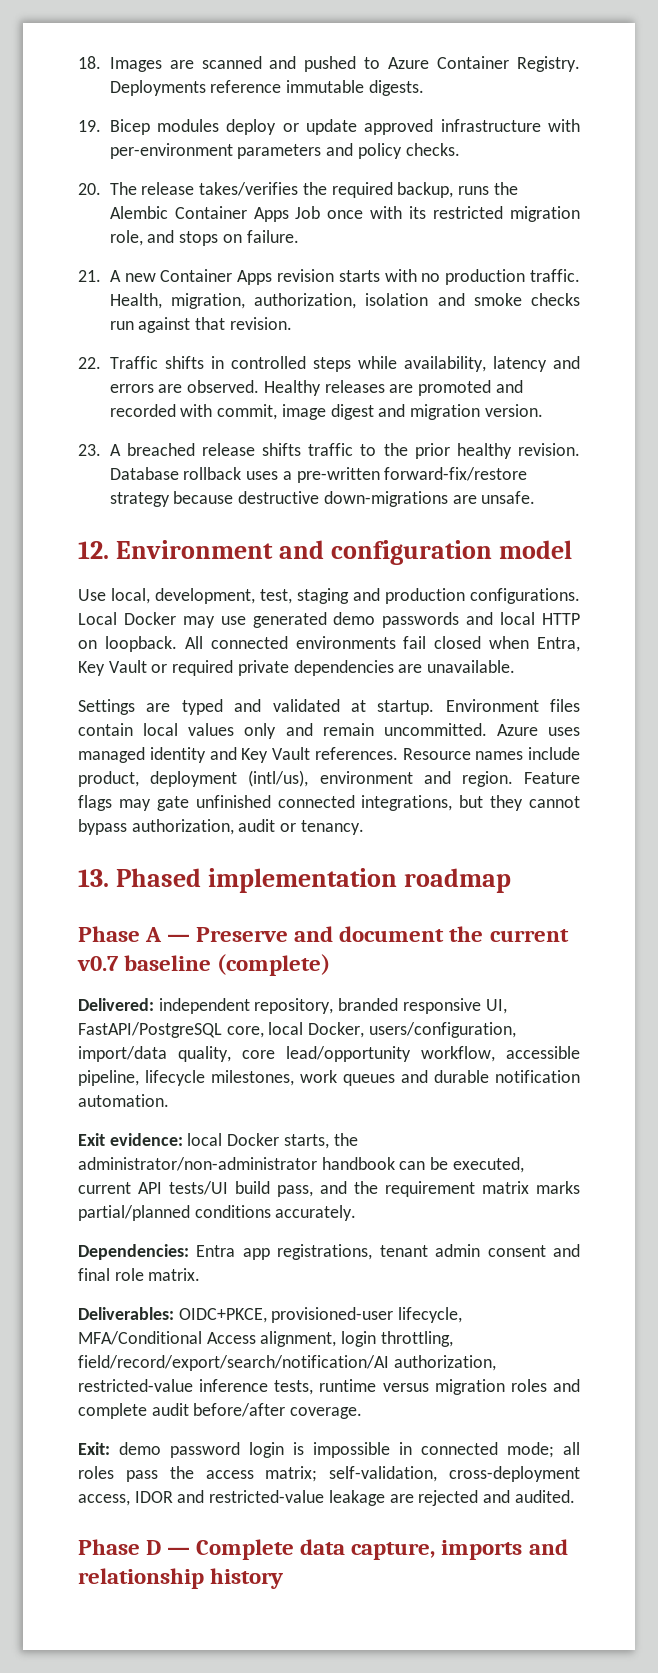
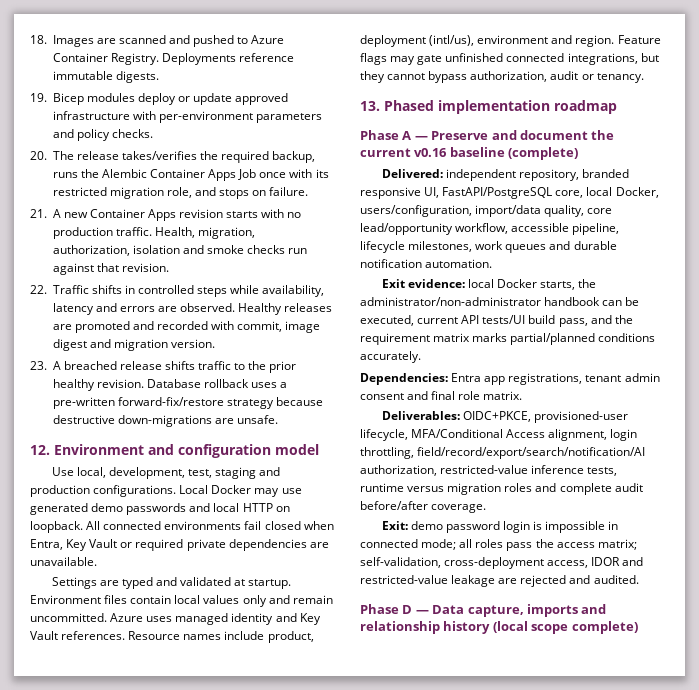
- Phase A — Preserve and document the current v0.7 baseline (complete)
+ Phase A — Preserve and document the current v0.16 baseline (complete)
- Phase D — Complete data capture, imports and relationship history
+ Phase D — Data capture, imports and relationship history (local scope complete)

